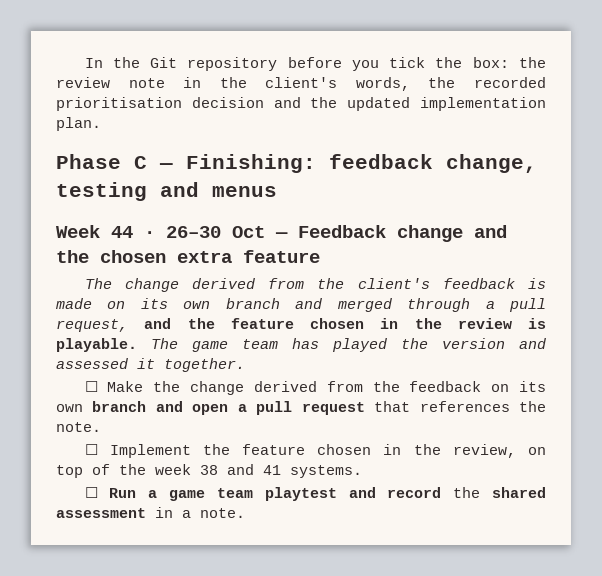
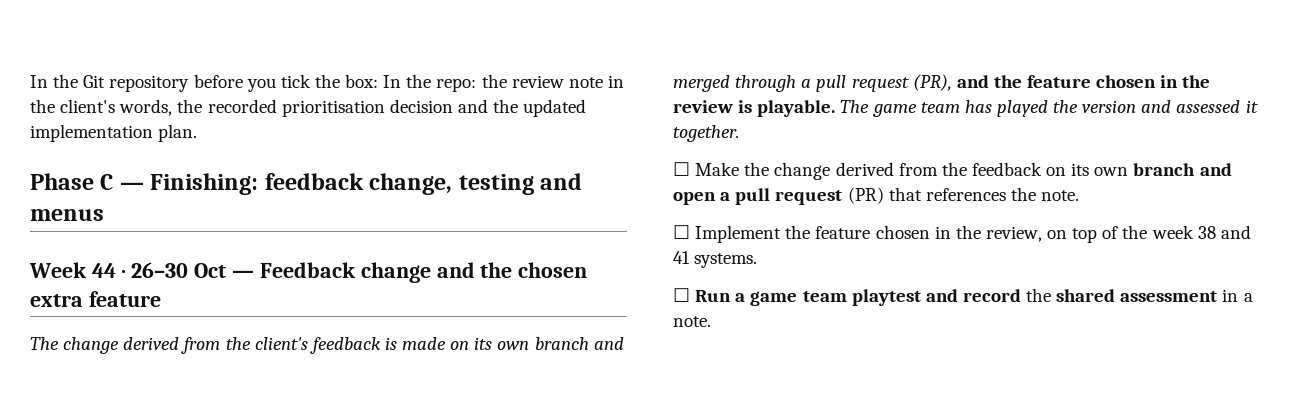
- In the Git repository before you tick the box: the review note in the client's words, the recorded prioritisation decision and the updated implementation plan.
+ In the Git repository before you tick the box: In the repo: the review note in the client's words, the recorded prioritisation decision and the updated implementation plan.
- The change derived from the client's feedback is made on its own branch and merged through a pull request, and the feature chosen in the review is playable.
+ The change derived from the client's feedback is made on its own branch and merged through a pull request (PR), and the feature chosen in the review is playable.
- ☐ Make the change derived from the feedback on its own branch and open a pull request that references the note.
+ ☐ Make the change derived from the feedback on its own branch and open a pull request (PR) that references the note.

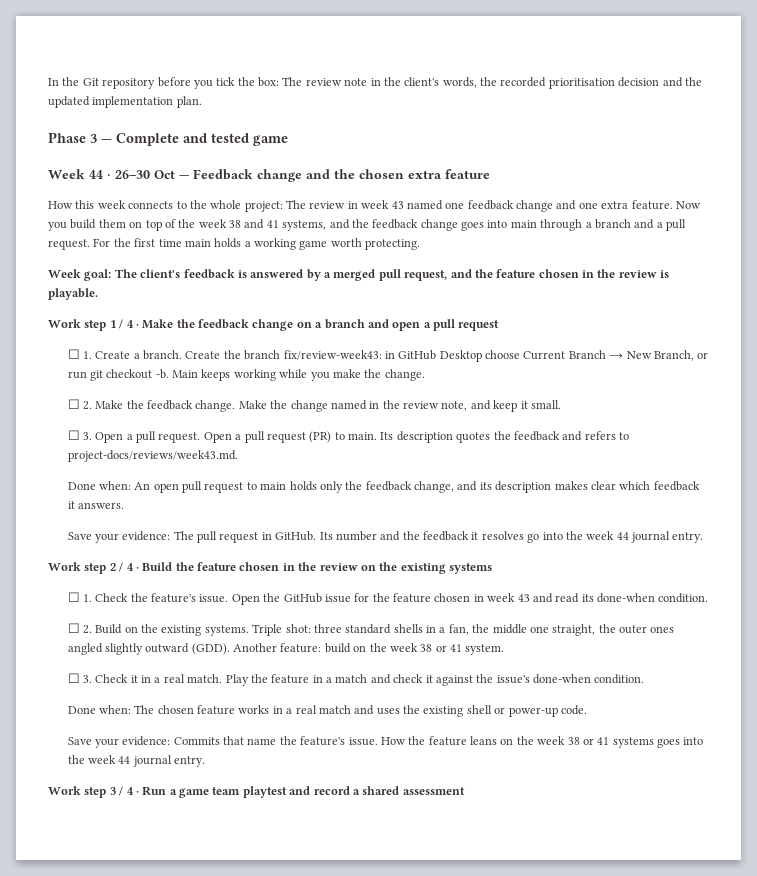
- In the Git repository before you tick the box: In the repo: the review note in the client's words, the recorded prioritisation decision and the updated implementation plan.
+ In the Git repository before you tick the box: The review note in the client's words, the recorded prioritisation decision and the updated implementation plan.
- Phase C — Finishing: feedback change, testing and menus
+ Phase 3 — Complete and tested game
- The change derived from the client's feedback is made on its own branch and merged through a pull request (PR), and the feature chosen in the review is playable. The game team has played the version and assessed it together.
- ☐ Make the change derived from the feedback on its own branch and open a pull request (PR) that references the note.
- ☐ Implement the feature chosen in the review, on top of the week 38 and 41 systems.
- ☐ Run a game team playtest and record the shared assessment in a note.
+ How this week connects to the whole project: The review in week 43 named one feedback change and one extra feature. Now you build them on top of the week 38 and 41 systems, and the feedback change goes into main through a branch and a pull request. For the first time main holds a working game worth protecting.
+ Week goal: The client's feedback is answered by a merged pull request, and the feature chosen in the review is playable.
+ Work step 1 / 4 · Make the feedback change on a branch and open a pull request
+ ☐ 1. Create a branch. Create the branch fix/review-week43: in GitHub Desktop choose Current Branch → New Branch, or run git checkout -b. Main keeps working while you make the change.
+ ☐ 2. Make the feedback change. Make the change named in the review note, and keep it small.
+ ☐ 3. Open a pull request. Open a pull request (PR) to main. Its description quotes the feedback and refers to project-docs/reviews/week43.md.
+ Done when: An open pull request to main holds only the feedback change, and its description makes clear which feedback it answers.
+ Save your evidence: The pull request in GitHub. Its number and the feedback it resolves go into the week 44 journal entry.
+ Work step 2 / 4 · Build the feature chosen in the review on the existing systems
+ ☐ 1. Check the feature's issue. Open the GitHub issue for the feature chosen in week 43 and read its done-when condition.
+ ☐ 2. Build on the existing systems. Triple shot: three standard shells in a fan, the middle one straight, the outer ones angled slightly outward (GDD). Another feature: build on the week 38 or 41 system.
+ ☐ 3. Check it in a real match. Play the feature in a match and check it against the issue's done-when condition.
+ Done when: The chosen feature works in a real match and uses the existing shell or power-up code.
+ Save your evidence: Commits that name the feature's issue. How the feature leans on the week 38 or 41 systems goes into the week 44 journal entry.
+ Work step 3 / 4 · Run a game team playtest and record a shared assessment

